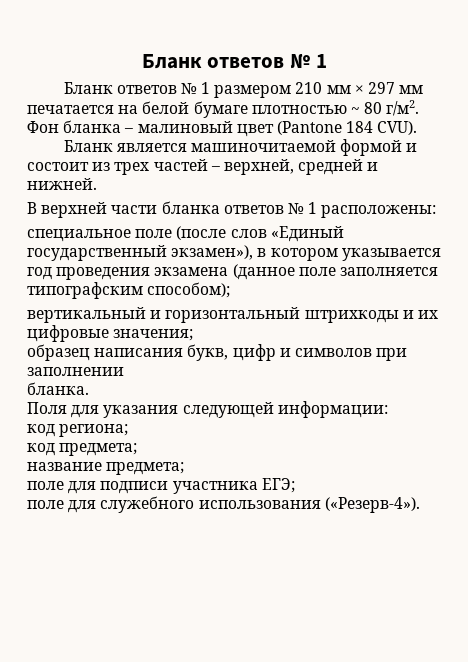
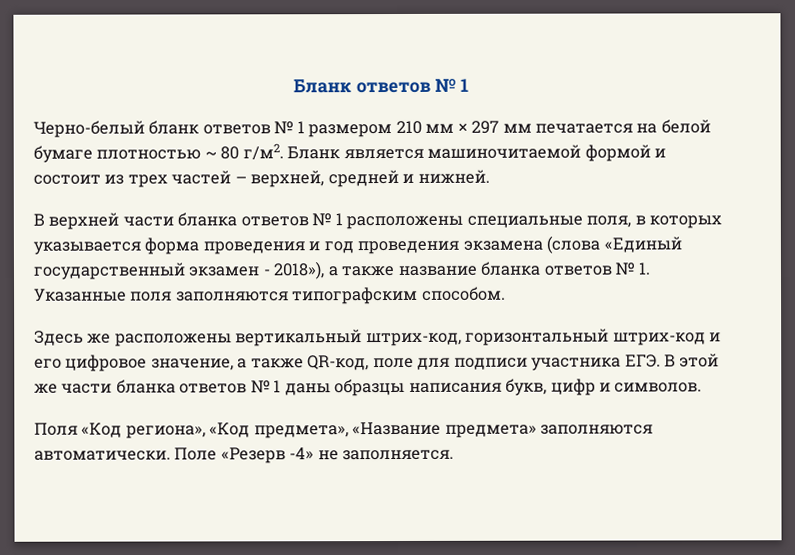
- Бланк ответов № 1 размером 210 мм × 297 мм печатается на белой бумаге плотностью ~ 80 г/м2. Фон бланка – малиновый цвет (Pantone 184 CVU).
- Бланк является машиночитаемой формой и состоит из трех частей – верхней, средней и нижней.
+ Черно-белый бланк ответов № 1 размером 210 мм × 297 мм печатается на белой бумаге плотностью ~ 80 г/м2. Бланк является машиночитаемой формой и состоит из трех частей – верхней, средней и нижней.
- В верхней части бланка ответов № 1 расположены:
- специальное поле (после слов «Единый государственный экзамен»), в котором указывается год проведения экзамена (данное поле заполняется типографским способом);
- вертикальный и горизонтальный штрихкоды и их цифровые значения;
- образец написания букв, цифр и символов при заполнении
- бланка.
- Поля для указания следующей информации:
- код региона;
- код предмета;
- название предмета;
- поле для подписи участника ЕГЭ;
- поле для служебного использования («Резерв-4»).
+ В верхней части бланка ответов № 1 расположены специальные поля, в которых указывается форма проведения и год проведения экзамена (слова «Единый государственный экзамен - 2018»), а также название бланка ответов № 1. Указанные поля заполняются типографским способом.
+ Здесь же расположены вертикальный штрих-код, горизонтальный штрих-код и его цифровое значение, а также QR-код, поле для подписи участника ЕГЭ. В этой же части бланка ответов № 1 даны образцы написания букв, цифр и символов.
+ Поля «Код региона», «Код предмета», «Название предмета» заполняются автоматически. Поле «Резерв -4» не заполняется.

